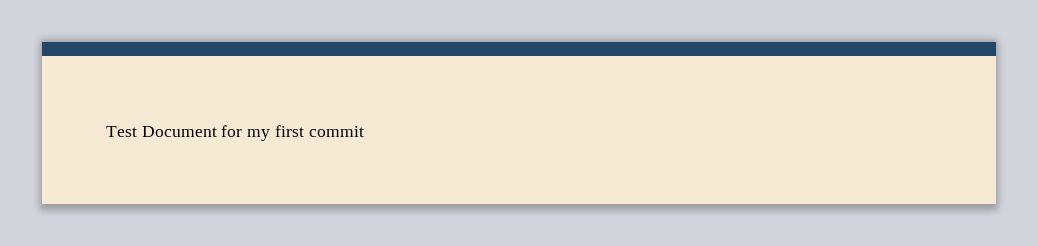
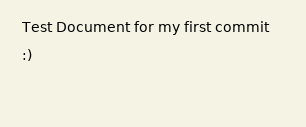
+ :)

